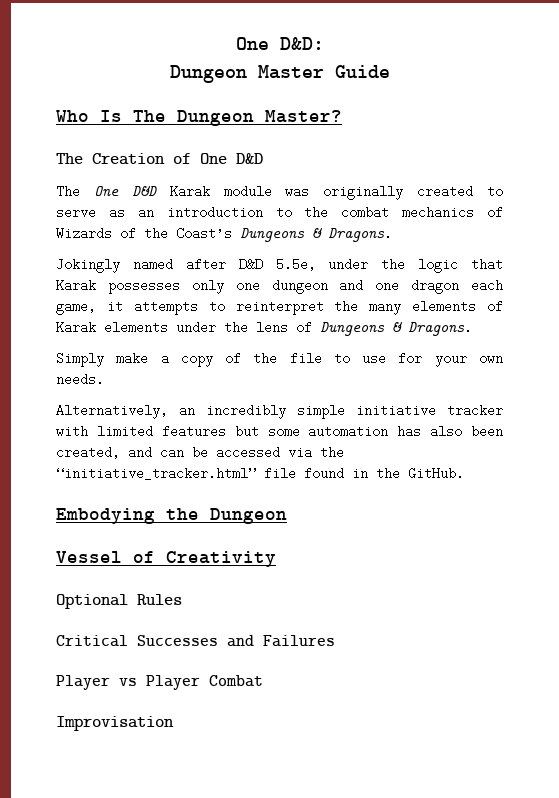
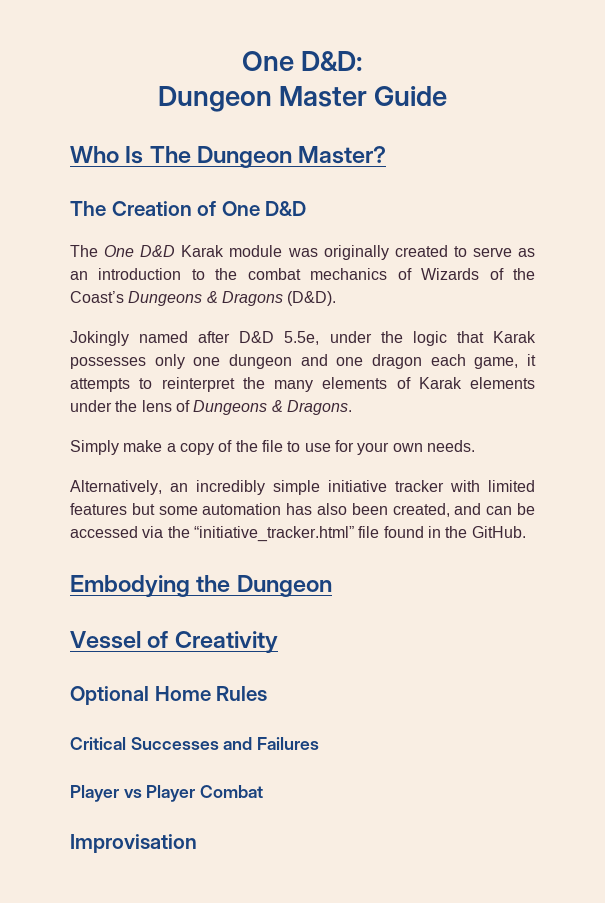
- The One D&D Karak module was originally created to serve as an introduction to the combat mechanics of Wizards of the Coast’s Dungeons & Dragons.
+ The One D&D Karak module was originally created to serve as an introduction to the combat mechanics of Wizards of the Coast’s Dungeons & Dragons (D&D).
- Optional Rules
+ Optional Home Rules

